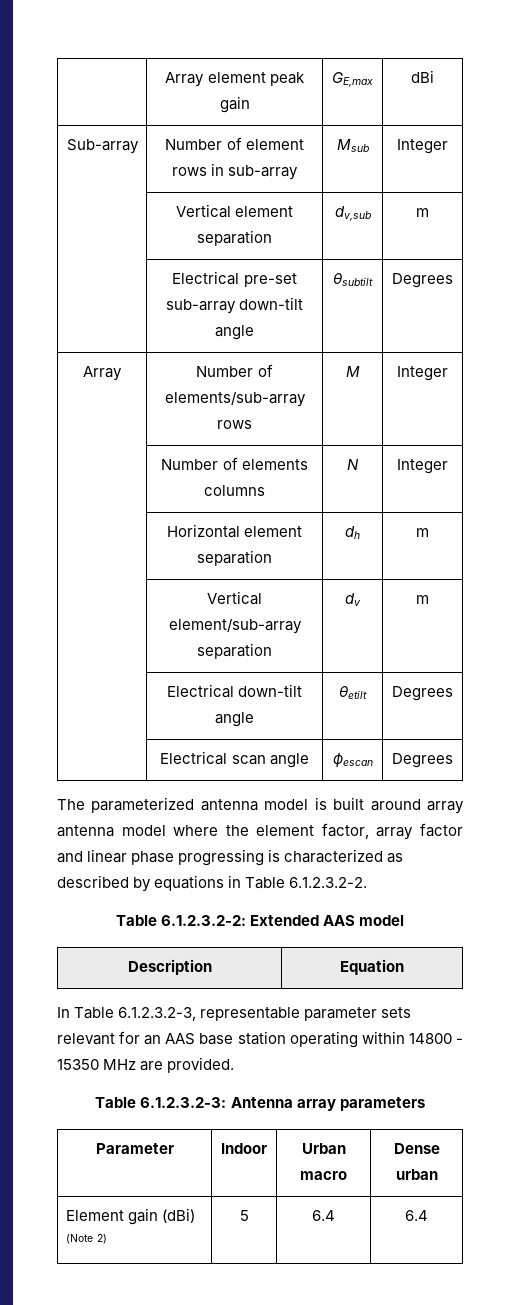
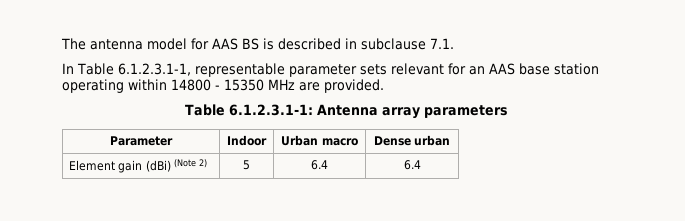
- | Array element peak gain | GE,max | dBi
- Sub-array | Number of element rows in sub-array | Msub | Integer
- | Vertical element separation | dv,sub | m
- | Electrical pre-set sub-array down-tilt angle | θsubtilt | Degrees
- Array | Number of elements/sub-array rows | M | Integer
- | Number of elements columns | N | Integer
- | Horizontal element separation | dh | m
- | Vertical element/sub-array separation | dv | m
- | Electrical down-tilt angle | θetilt | Degrees
- | Electrical scan angle | ϕescan | Degrees
- The parameterized antenna model is built around array antenna model where the element factor, array factor and linear phase progressing is characterized as described by equations in Table 6.1.2.3.2-2.
- Table 6.1.2.3.2-2: Extended AAS model
- Description | Equation
+ The antenna model for AAS BS is described in subclause 7.1.
- In Table 6.1.2.3.2-3, representable parameter sets relevant for an AAS base station operating within 14800 - 15350 MHz are provided.
+ In Table 6.1.2.3.1-1, representable parameter sets relevant for an AAS base station operating within 14800 - 15350 MHz are provided.
- Table 6.1.2.3.2-3: Antenna array parameters
+ Table 6.1.2.3.1-1: Antenna array parameters

